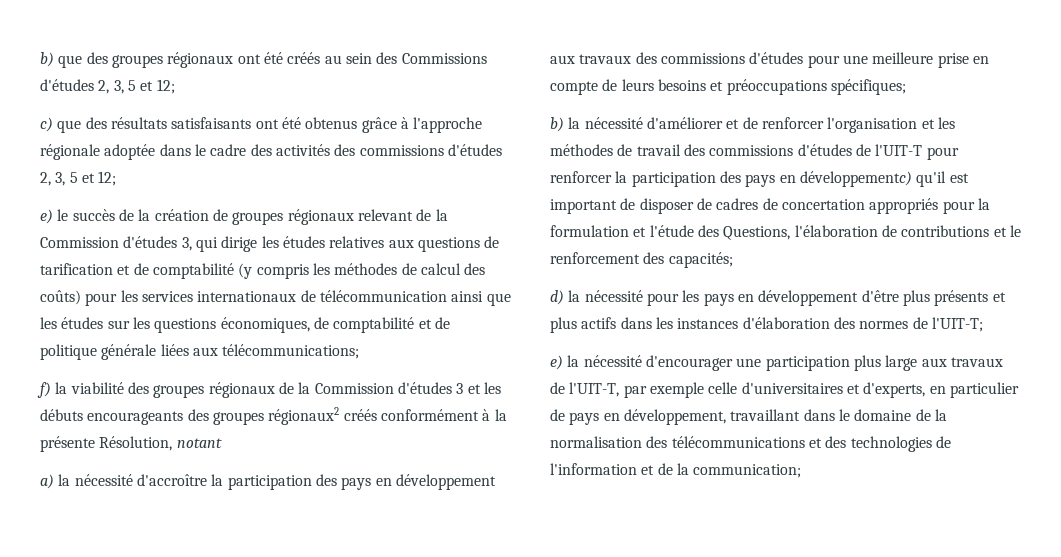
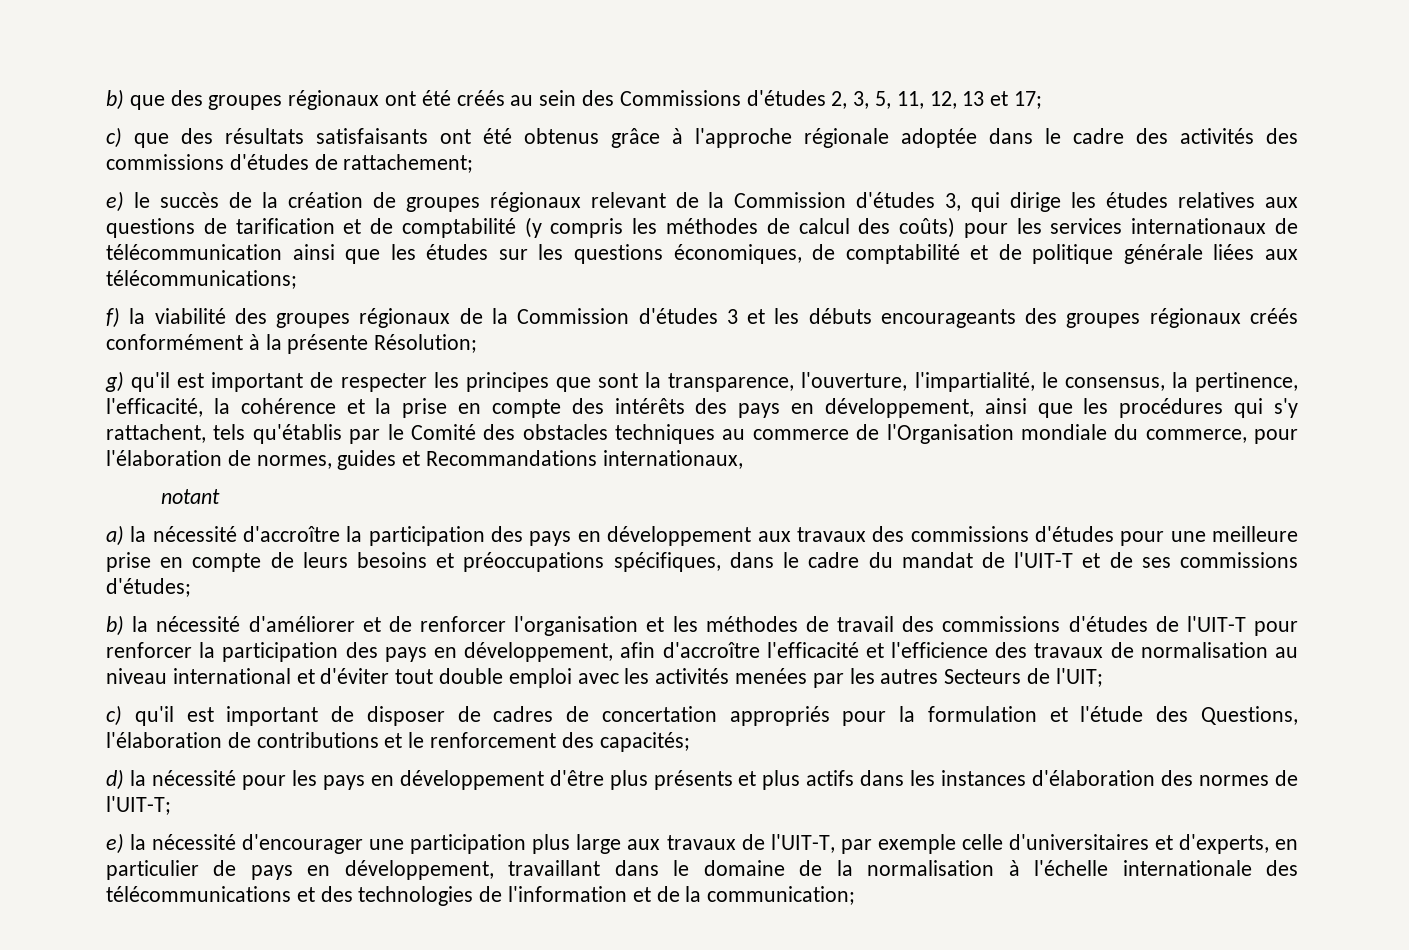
- b) que des groupes régionaux ont été créés au sein des Commissions d'études 2, 3, 5 et 12;
+ b) que des groupes régionaux ont été créés au sein des Commissions d'études 2, 3, 5, 11, 12, 13 et 17;
- c) que des résultats satisfaisants ont été obtenus grâce à l'approche régionale adoptée dans le cadre des activités des commissions d'études 2, 3, 5 et 12;
+ c) que des résultats satisfaisants ont été obtenus grâce à l'approche régionale adoptée dans le cadre des activités des commissions d'études de rattachement;
- f) la viabilité des groupes régionaux de la Commission d'études 3 et les débuts encourageants des groupes régionaux2 créés conformément à la présente Résolution, notant
+ f) la viabilité des groupes régionaux de la Commission d'études 3 et les débuts encourageants des groupes régionaux créés conformément à la présente Résolution;
+ g) qu'il est important de respecter les principes que sont la transparence, l'ouverture, l'impartialité, le consensus, la pertinence, l'efficacité, la cohérence et la prise en compte des intérêts des pays en développement, ainsi que les procédures qui s'y rattachent, tels qu'établis par le Comité des obstacles techniques au commerce de l'Organisation mondiale du commerce, pour l'élaboration de normes, guides et Recommandations internationaux,
+ notant
- a) la nécessité d'accroître la participation des pays en développement aux travaux des commissions d'études pour une meilleure prise en compte de leurs besoins et préoccupations spécifiques;
+ a) la nécessité d'accroître la participation des pays en développement aux travaux des commissions d'études pour une meilleure prise en compte de leurs besoins et préoccupations spécifiques, dans le cadre du mandat de l'UIT-T et de ses commissions d'études;
- b) la nécessité d'améliorer et de renforcer l'organisation et les méthodes de travail des commissions d'études de l'UIT-T pour renforcer la participation des pays en développementc) qu'il est important de disposer de cadres de concertation appropriés pour la formulation et l'étude des Questions, l'élaboration de contributions et le renforcement des capacités;
+ b) la nécessité d'améliorer et de renforcer l'organisation et les méthodes de travail des commissions d'études de l'UIT-T pour renforcer la participation des pays en développement, afin d'accroître l'efficacité et l'efficience des travaux de normalisation au niveau international et d'éviter tout double emploi avec les activités menées par les autres Secteurs de l'UIT;
+ c) qu'il est important de disposer de cadres de concertation appropriés pour la formulation et l'étude des Questions, l'élaboration de contributions et le renforcement des capacités;
- e) la nécessité d'encourager une participation plus large aux travaux de l'UIT-T, par exemple celle d'universitaires et d'experts, en particulier de pays en développement, travaillant dans le domaine de la normalisation des télécommunications et des technologies de l'information et de la communication;
+ e) la nécessité d'encourager une participation plus large aux travaux de l'UIT-T, par exemple celle d'universitaires et d'experts, en particulier de pays en développement, travaillant dans le domaine de la normalisation à l'échelle internationale des télécommunications et des technologies de l'information et de la communication;

